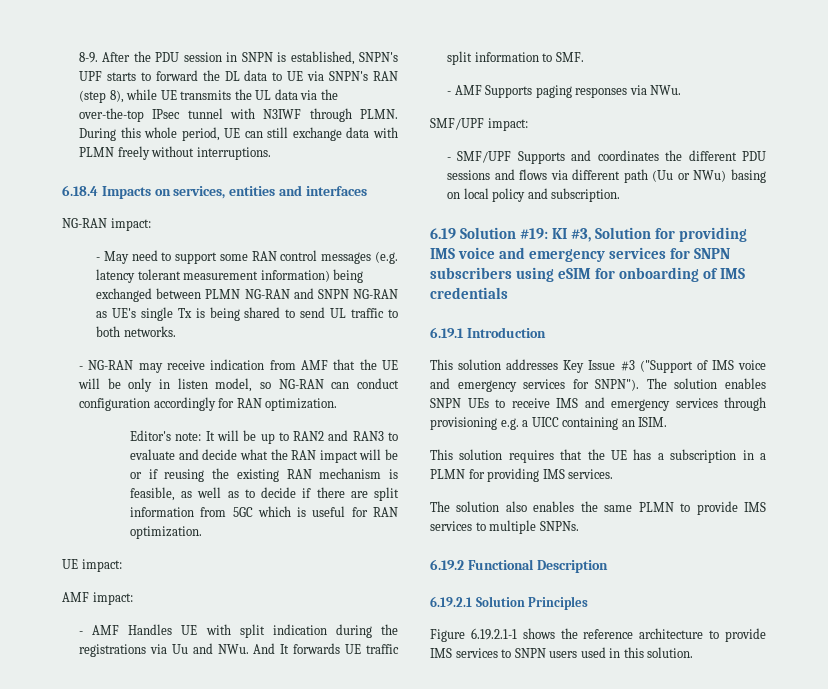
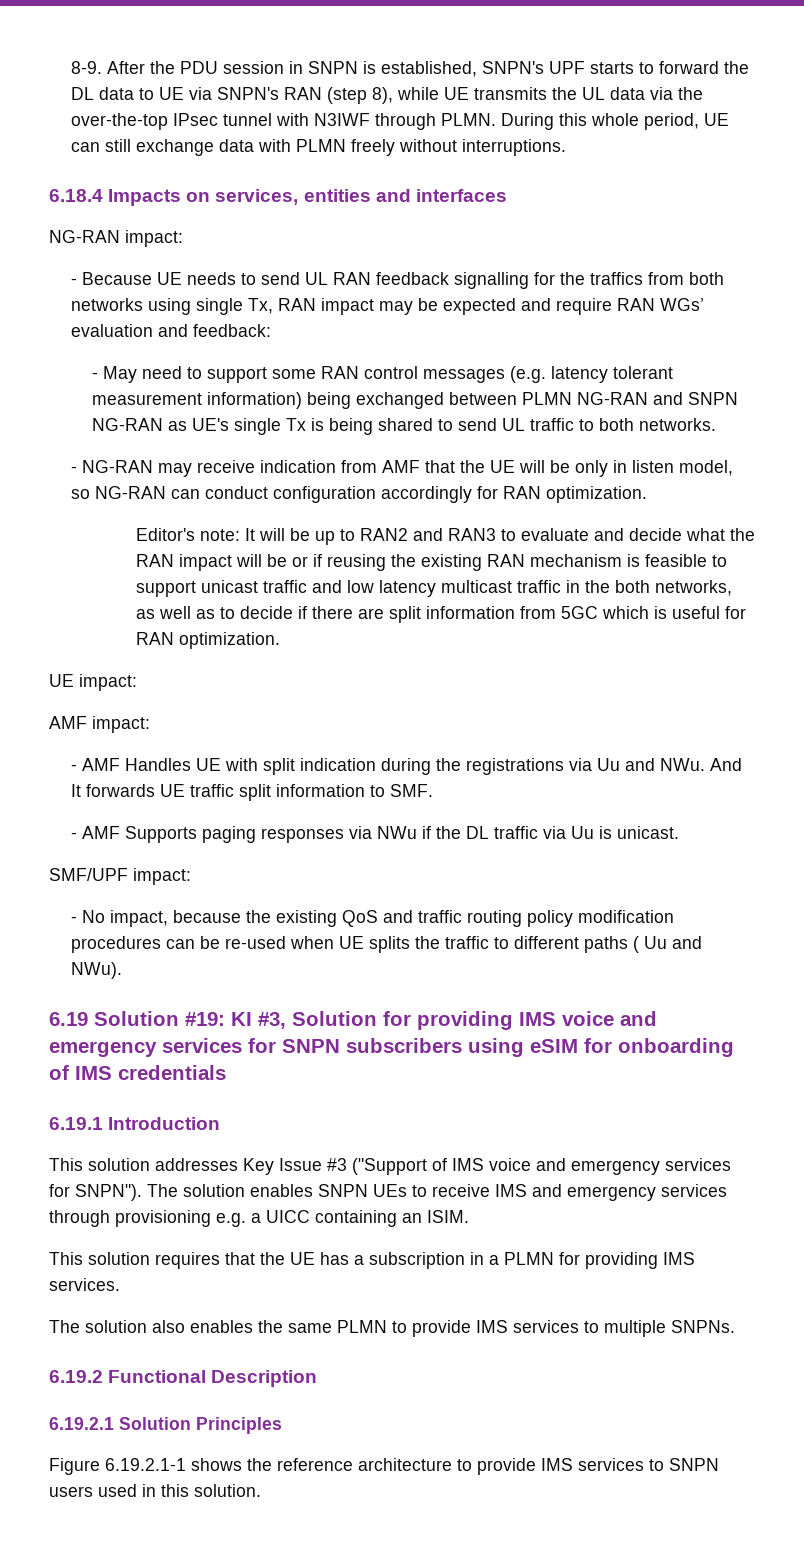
+ - Because UE needs to send UL RAN feedback signalling for the traffics from both networks using single Tx, RAN impact may be expected and require RAN WGs’ evaluation and feedback:
- Editor's note: It will be up to RAN2 and RAN3 to evaluate and decide what the RAN impact will be or if reusing the existing RAN mechanism is feasible, as well as to decide if there are split information from 5GC which is useful for RAN optimization.
+ Editor's note: It will be up to RAN2 and RAN3 to evaluate and decide what the RAN impact will be or if reusing the existing RAN mechanism is feasible to support unicast traffic and low latency multicast traffic in the both networks, as well as to decide if there are split information from 5GC which is useful for RAN optimization.
- - AMF Supports paging responses via NWu.
+ - AMF Supports paging responses via NWu if the DL traffic via Uu is unicast.
  SMF/UPF impact:
- - SMF/UPF Supports and coordinates the different PDU sessions and flows via different path (Uu or NWu) basing on local policy and subscription.
+ - No impact, because the existing QoS and traffic routing policy modification procedures can be re-used when UE splits the traffic to different paths ( Uu and NWu).

